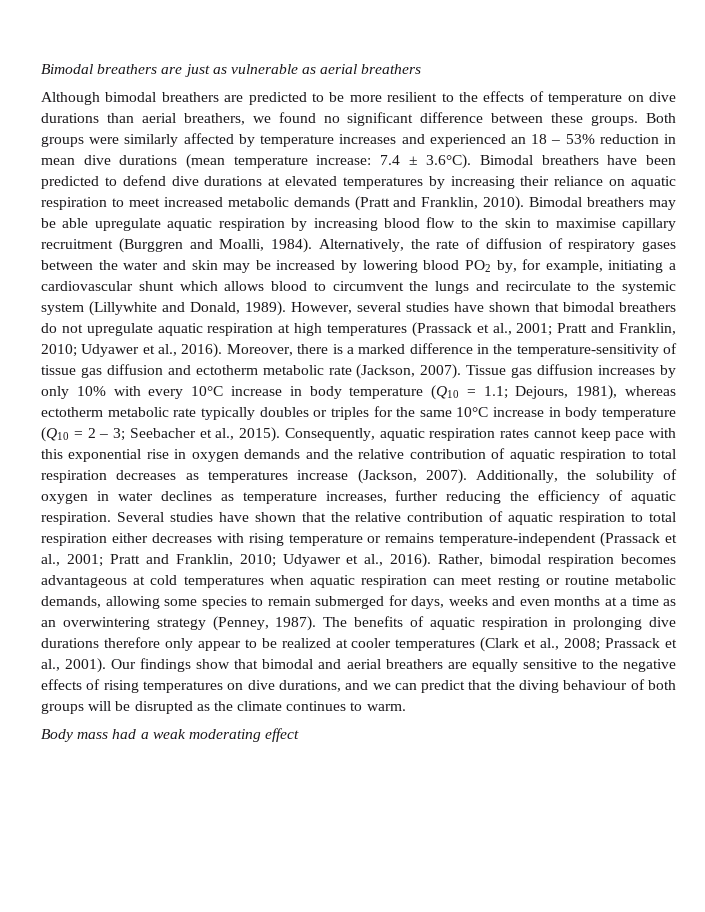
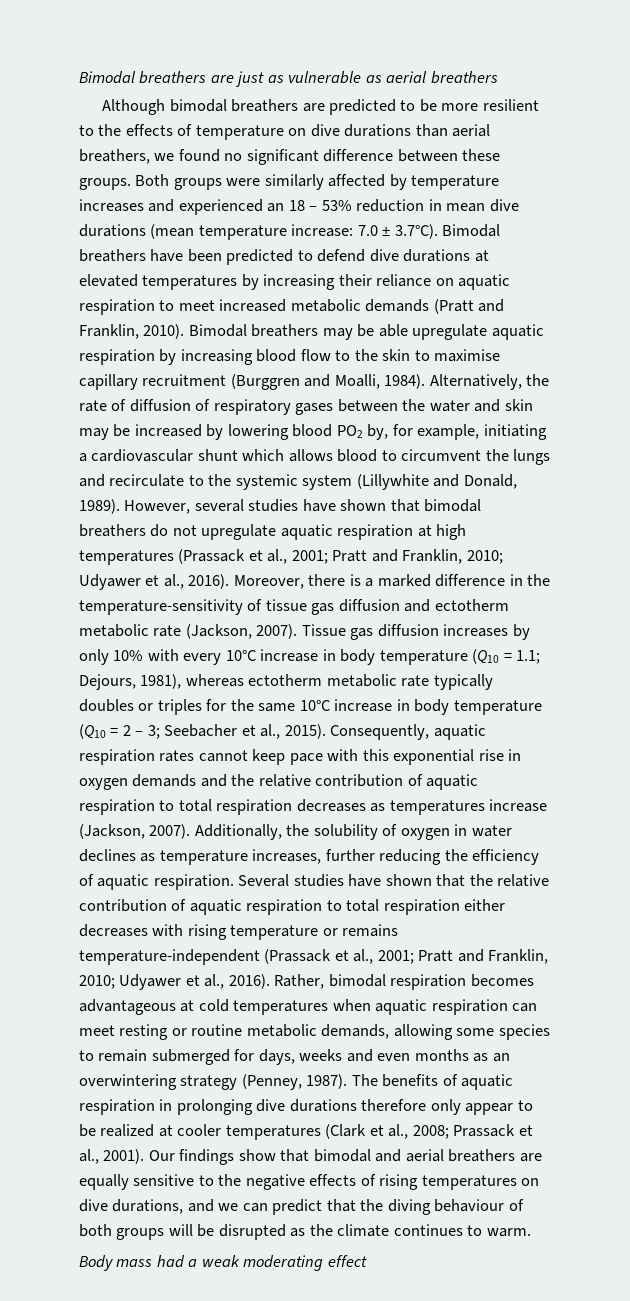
- Both groups were similarly affected by temperature increases and experienced an 18 – 53% reduction in mean dive durations (mean temperature increase: 7.4 ± 3.6°C). Bimodal breathers have been predicted to defend dive durations at elevated temperatures by increasing their reliance on aquatic respiration to meet increased metabolic demands (Pratt and Franklin, 2010).
+ Both groups were similarly affected by temperature increases and experienced an 18 – 53% reduction in mean dive durations (mean temperature increase: 7.0 ± 3.7°C). Bimodal breathers have been predicted to defend dive durations at elevated temperatures by increasing their reliance on aquatic respiration to meet increased metabolic demands (Pratt and Franklin, 2010).
- Rather, bimodal respiration becomes advantageous at cold temperatures when aquatic respiration can meet resting or routine metabolic demands, allowing some species to remain submerged for days, weeks and even months at a time as an overwintering strategy (Penney, 1987).
+ Rather, bimodal respiration becomes advantageous at cold temperatures when aquatic respiration can meet resting or routine metabolic demands, allowing some species to remain submerged for days, weeks and even months as an overwintering strategy (Penney, 1987).

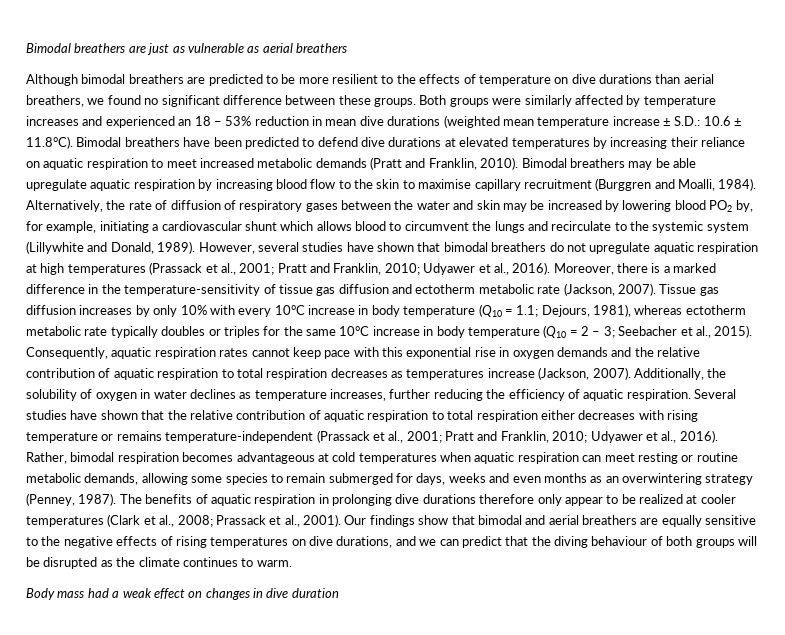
- Both groups were similarly affected by temperature increases and experienced an 18 – 53% reduction in mean dive durations (mean temperature increase: 7.0 ± 3.7°C). Bimodal breathers have been predicted to defend dive durations at elevated temperatures by increasing their reliance on aquatic respiration to meet increased metabolic demands (Pratt and Franklin, 2010).
+ Both groups were similarly affected by temperature increases and experienced an 18 – 53% reduction in mean dive durations (weighted mean temperature increase ± S.D.: 10.6 ± 11.8°C). Bimodal breathers have been predicted to defend dive durations at elevated temperatures by increasing their reliance on aquatic respiration to meet increased metabolic demands (Pratt and Franklin, 2010).
- Body mass had a weak moderating effect
+ Body mass had a weak effect on changes in dive duration

